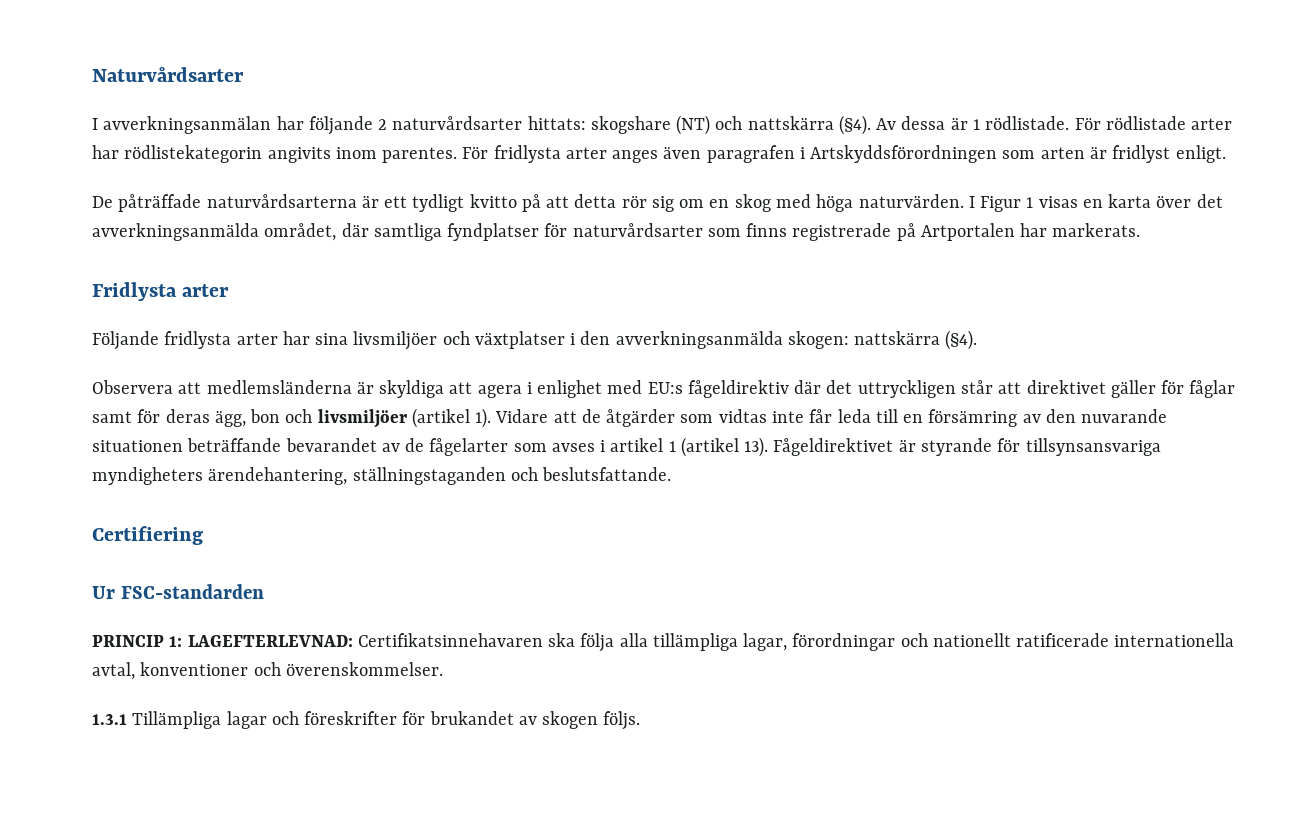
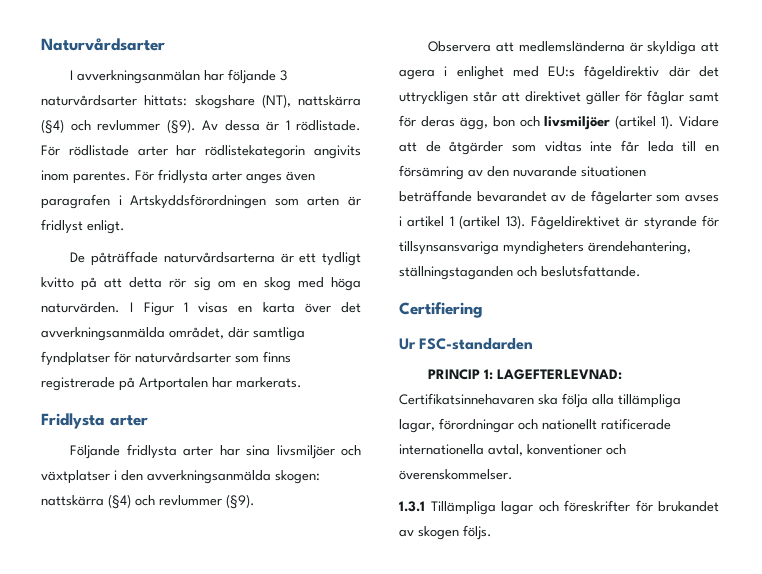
- I avverkningsanmälan har följande 2 naturvårdsarter hittats: skogshare (NT) och nattskärra (§4).
+ I avverkningsanmälan har följande 3 naturvårdsarter hittats: skogshare (NT), nattskärra (§4) och revlummer (§9).
- Följande fridlysta arter har sina livsmiljöer och växtplatser i den avverkningsanmälda skogen: nattskärra (§4).
+ Följande fridlysta arter har sina livsmiljöer och växtplatser i den avverkningsanmälda skogen: nattskärra (§4) och revlummer (§9).

